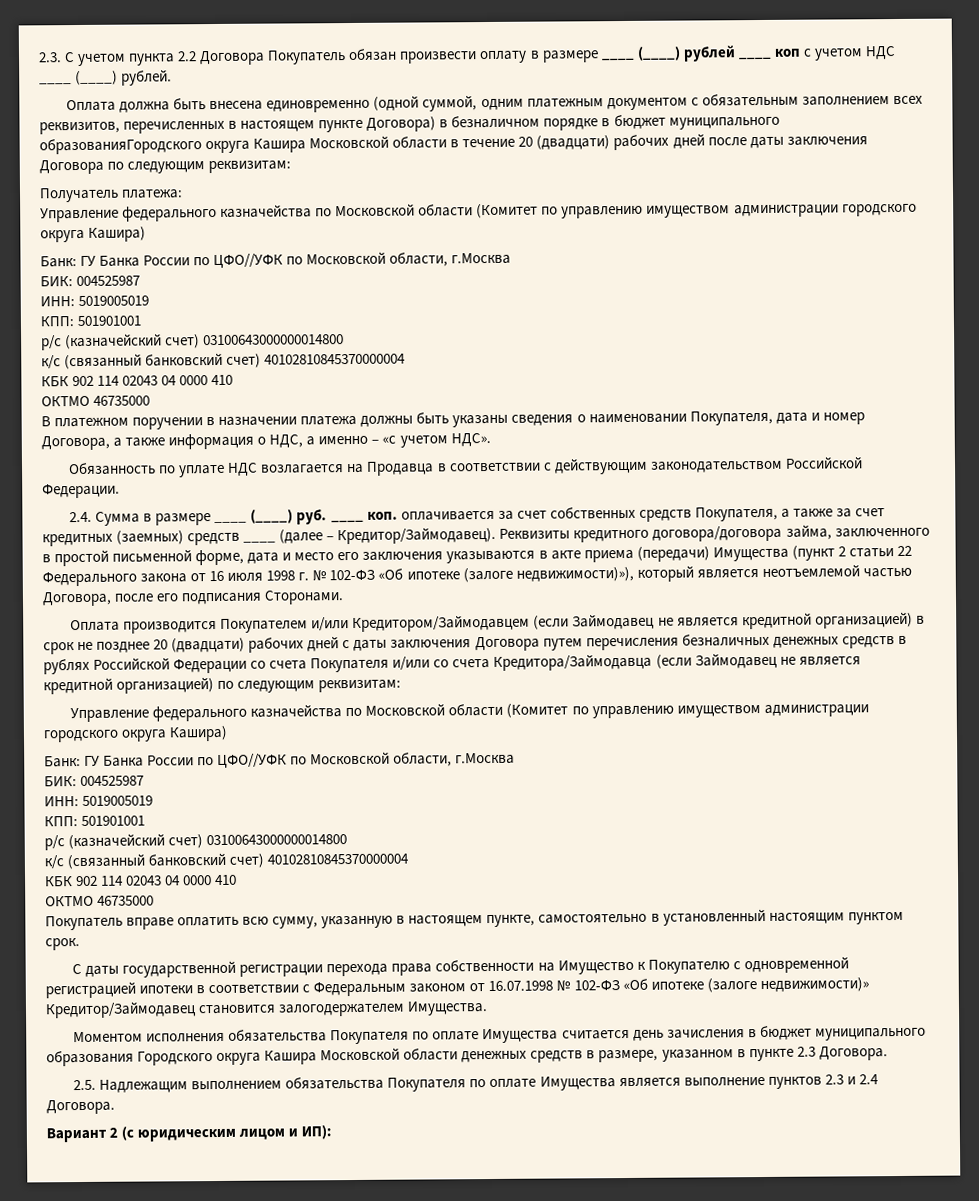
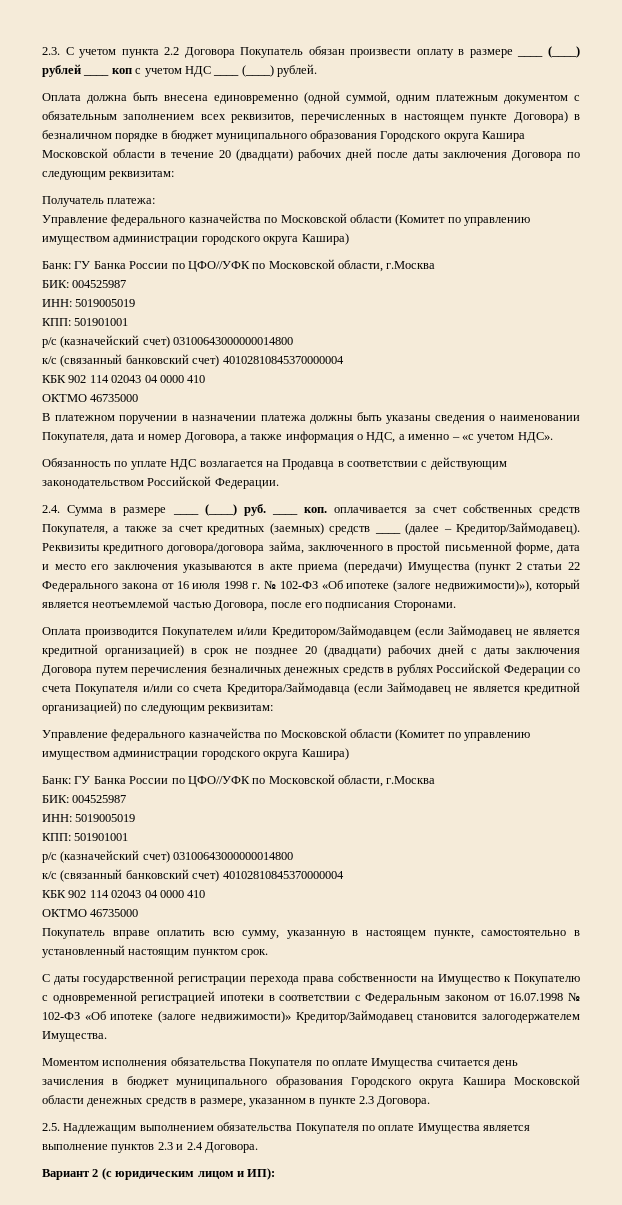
- Оплата должна быть внесена единовременно (одной суммой, одним платежным документом с обязательным заполнением всех реквизитов, перечисленных в настоящем пункте Договора) в безналичном порядке в бюджет муниципального образованияГородского округа Кашира Московской области в течение 20 (двадцати) рабочих дней после даты заключения Договора по следующим реквизитам:
+ Оплата должна быть внесена единовременно (одной суммой, одним платежным документом с обязательным заполнением всех реквизитов, перечисленных в настоящем пункте Договора) в безналичном порядке в бюджет муниципального образования Городского округа Кашира Московской области в течение 20 (двадцати) рабочих дней после даты заключения Договора по следующим реквизитам:

